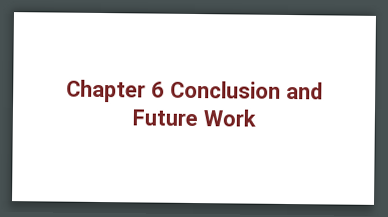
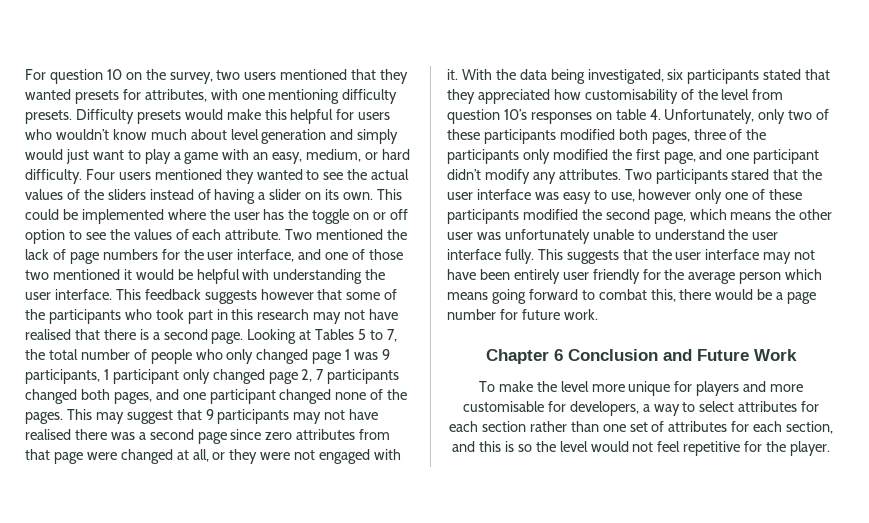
+ For question 10 on the survey, two users mentioned that they wanted presets for attributes, with one mentioning difficulty presets. Difficulty presets would make this helpful for users who wouldn’t know much about level generation and simply would just want to play a game with an easy, medium, or hard difficulty. Four users mentioned they wanted to see the actual values of the sliders instead of having a slider on its own. This could be implemented where the user has the toggle on or off option to see the values of each attribute. Two mentioned the lack of page numbers for the user interface, and one of those two mentioned it would be helpful with understanding the user interface. This feedback suggests however that some of the participants who took part in this research may not have realised that there is a second page. Looking at Tables 5 to 7, the total number of people who only changed page 1 was 9 participants, 1 participant only changed page 2, 7 participants changed both pages, and one participant changed none of the pages. This may suggest that 9 participants may not have realised there was a second page since zero attributes from that page were changed at all, or they were not engaged with it. With the data being investigated, six participants stated that they appreciated how customisability of the level from question 10’s responses on table 4. Unfortunately, only two of these participants modified both pages, three of the participants only modified the first page, and one participant didn’t modify any attributes. Two participants stared that the user interface was easy to use, however only one of these participants modified the second page, which means the other user was unfortunately unable to understand the user interface fully. This suggests that the user interface may not have been entirely user friendly for the average person which means going forward to combat this, there would be a page number for future work.
+ To make the level more unique for players and more customisable for developers, a way to select attributes for each section rather than one set of attributes for each section, and this is so the level would not feel repetitive for the player.

